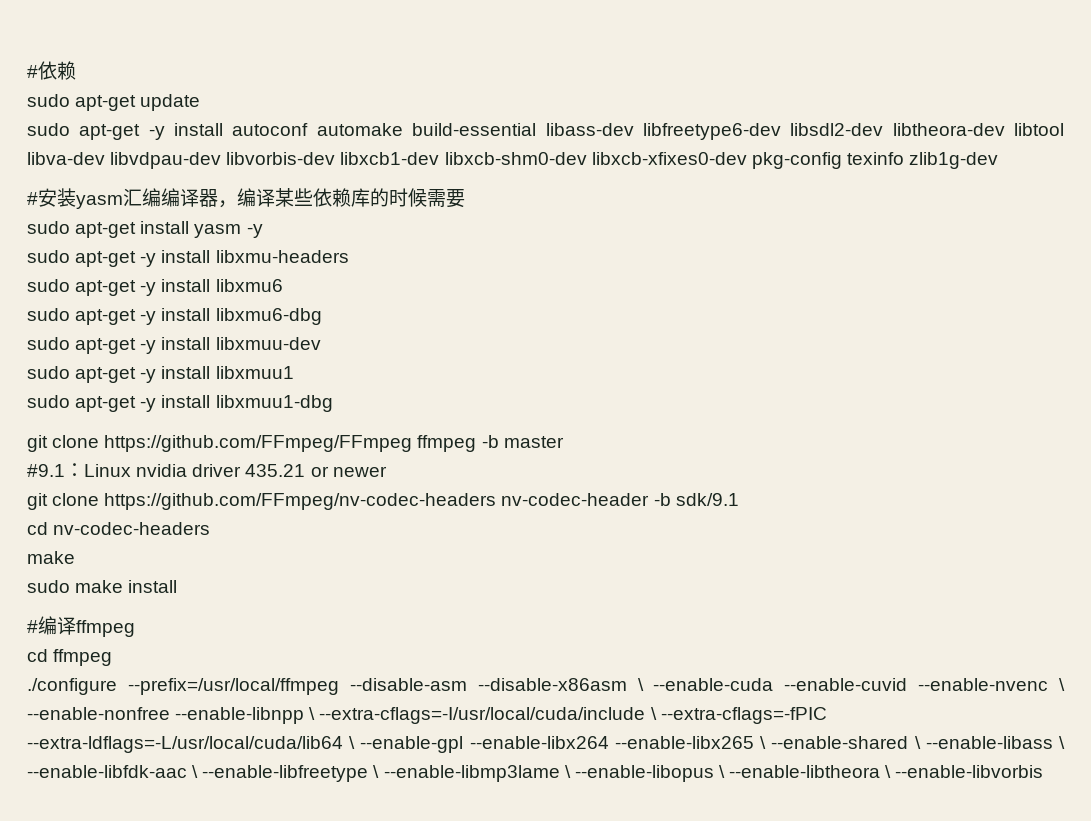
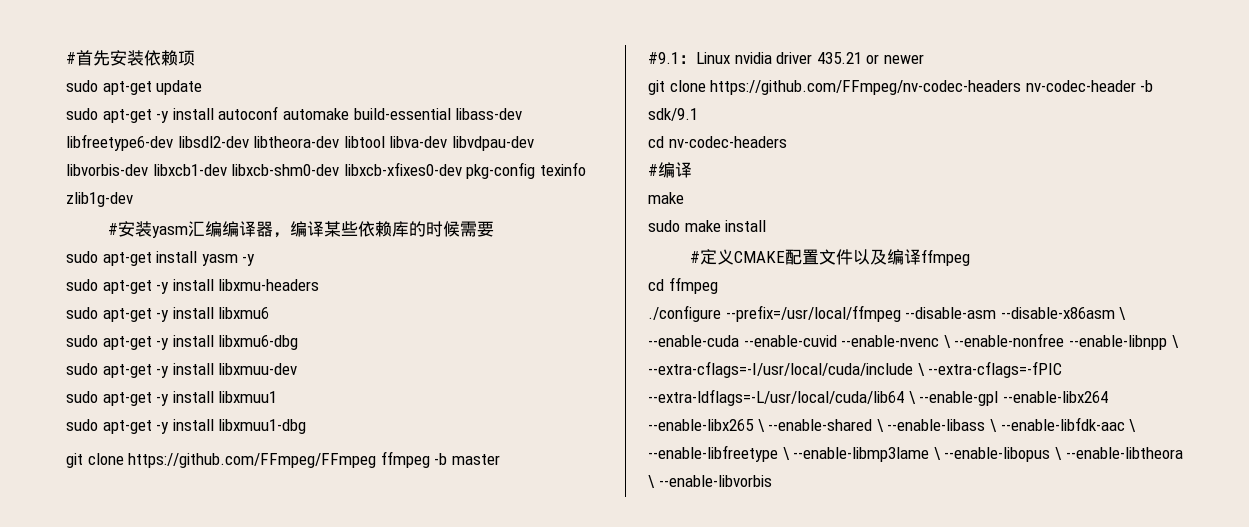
- #依赖
+ #首先安装依赖项
+ #编译
- #编译ffmpeg
+ #定义CMAKE配置文件以及编译ffmpeg

